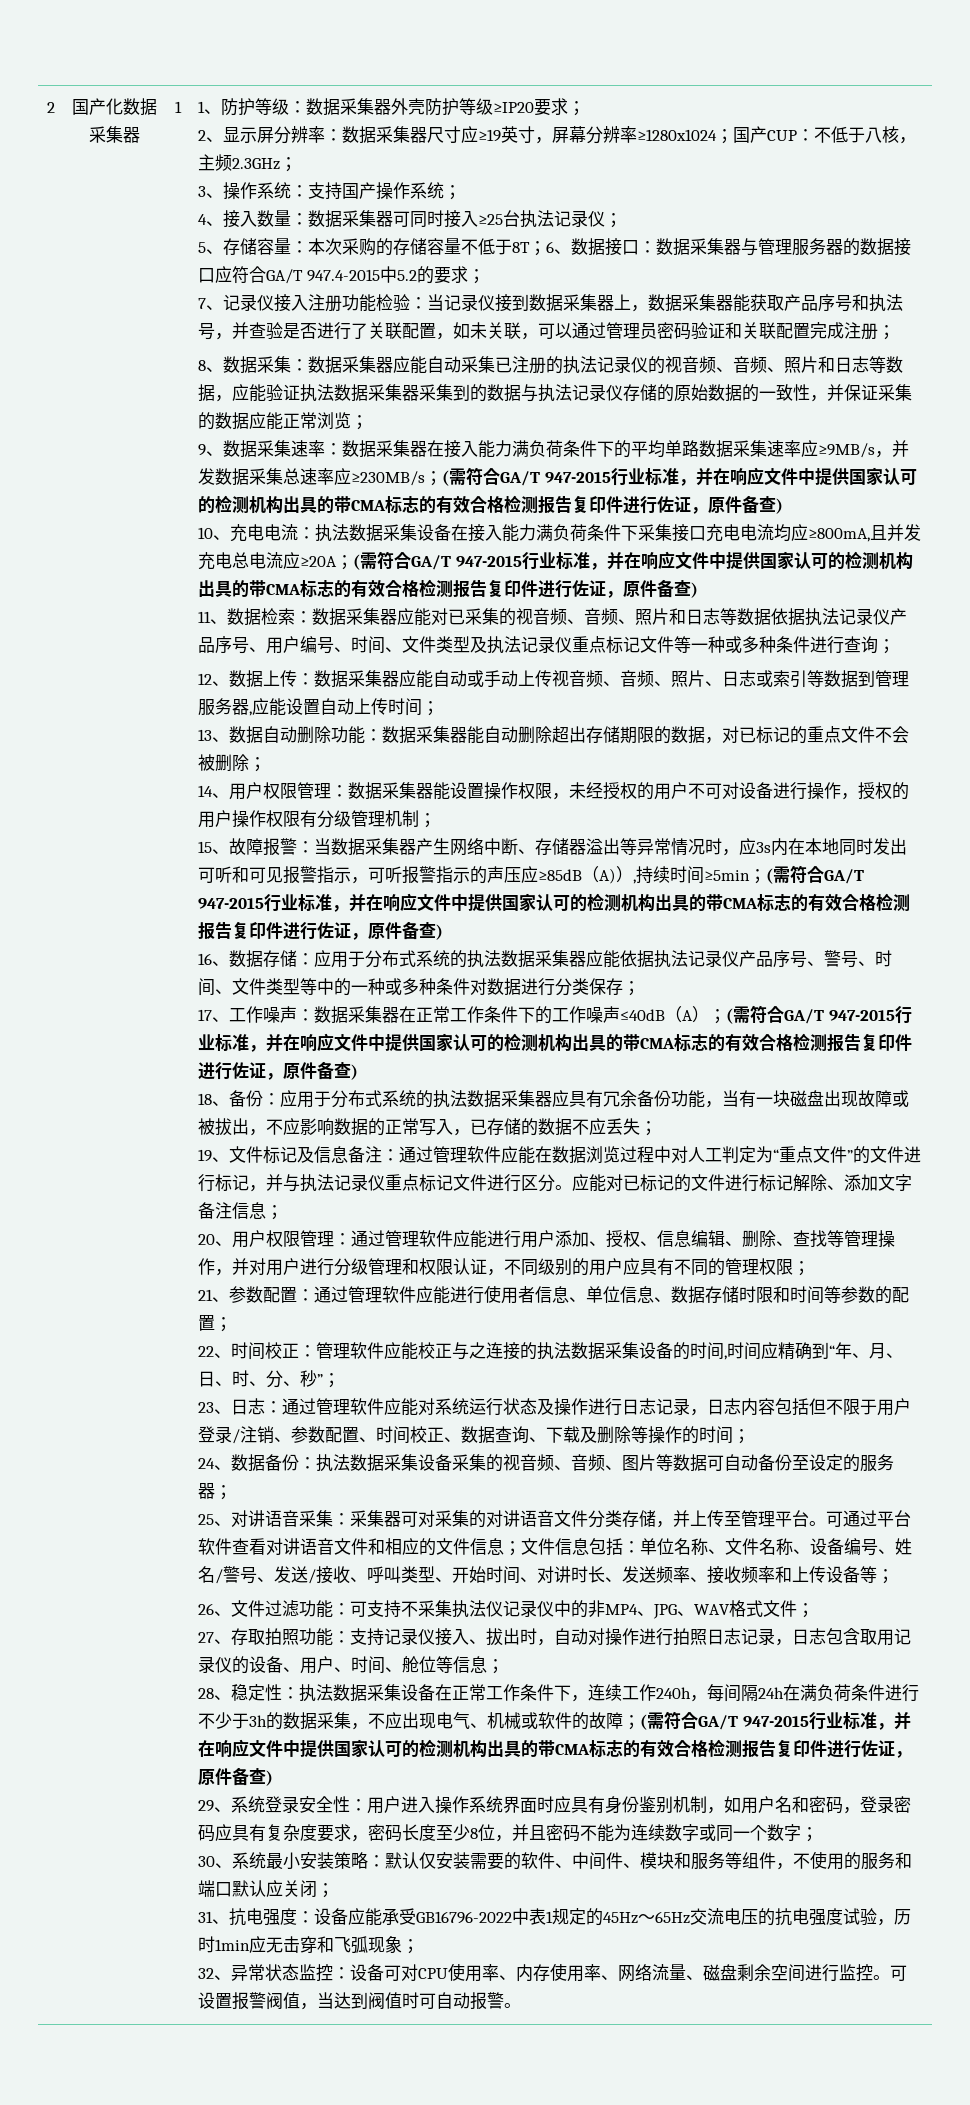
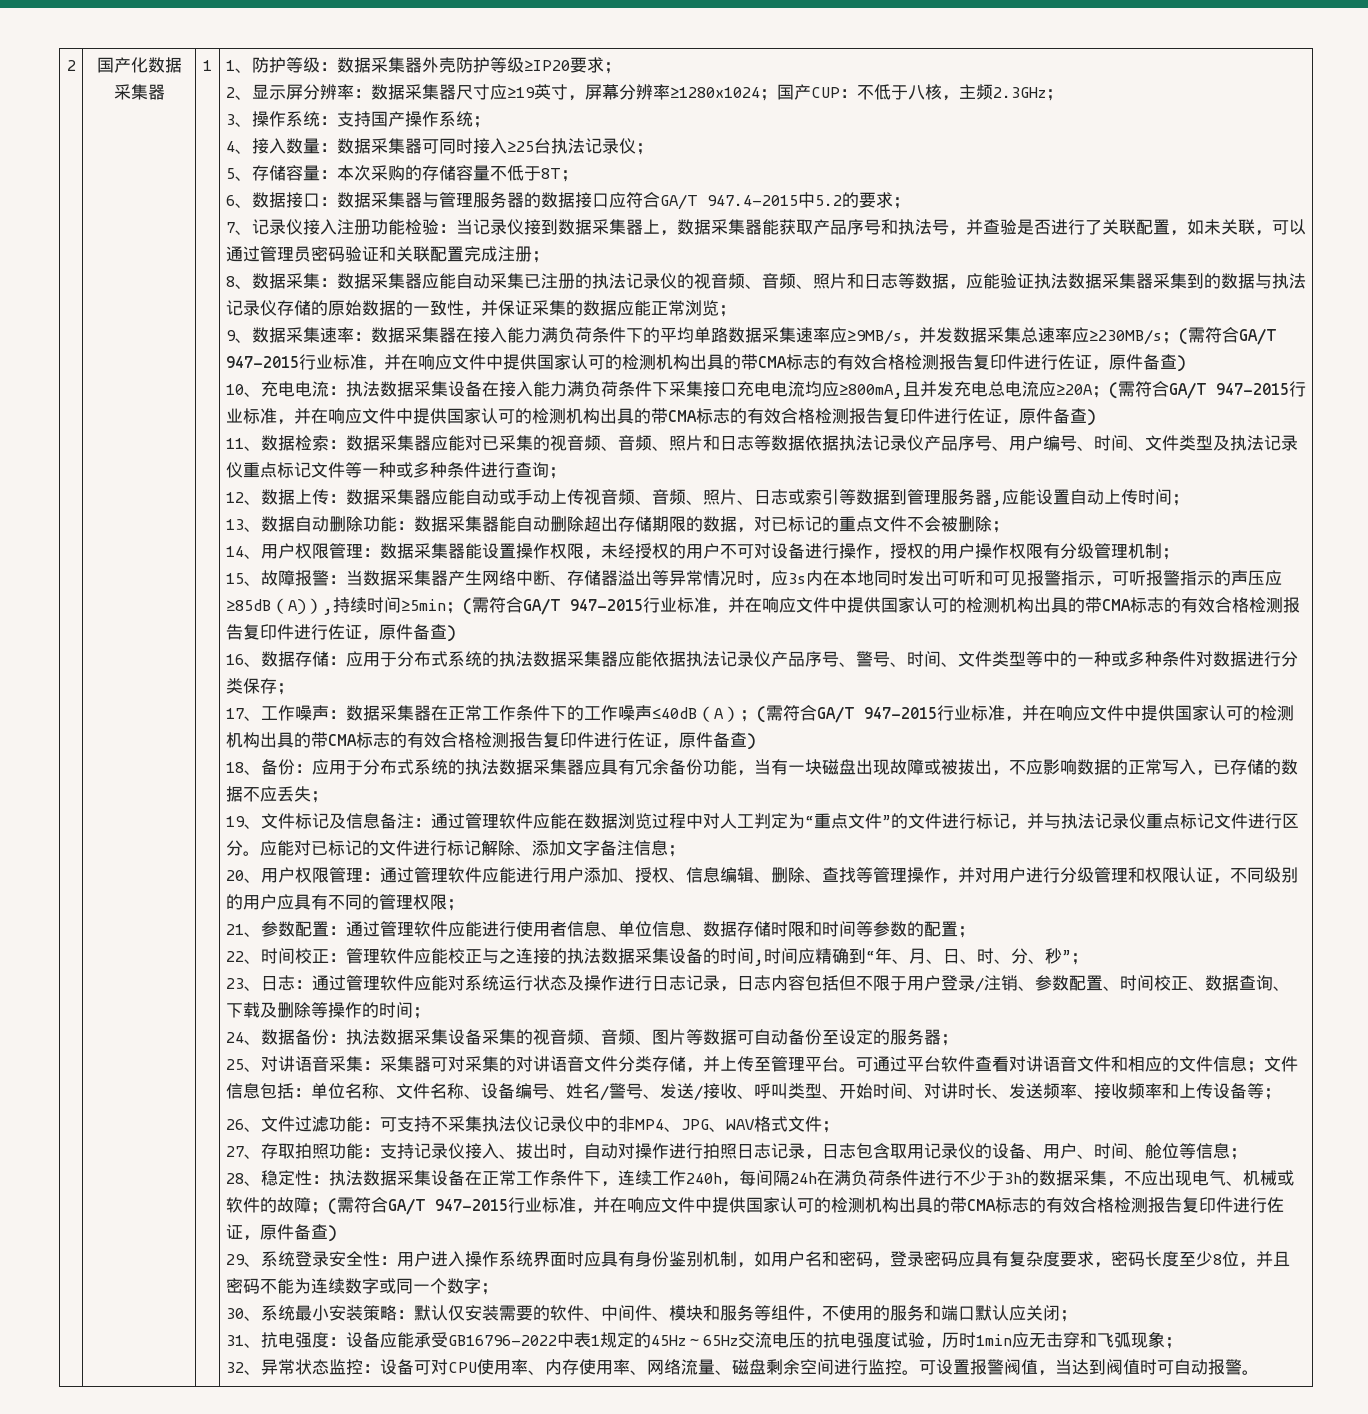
- 5、存储容量：本次采购的存储容量不低于8T；6、数据接口：数据采集器与管理服务器的数据接口应符合GA/T 947.4-2015中5.2的要求；
+ 5、存储容量：本次采购的存储容量不低于8T；
+ 6、数据接口：数据采集器与管理服务器的数据接口应符合GA/T 947.4-2015中5.2的要求；

